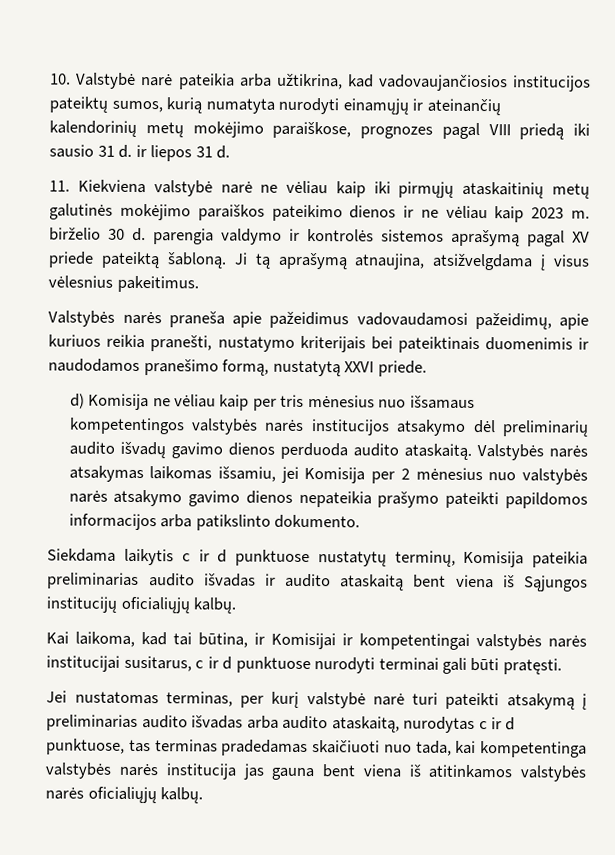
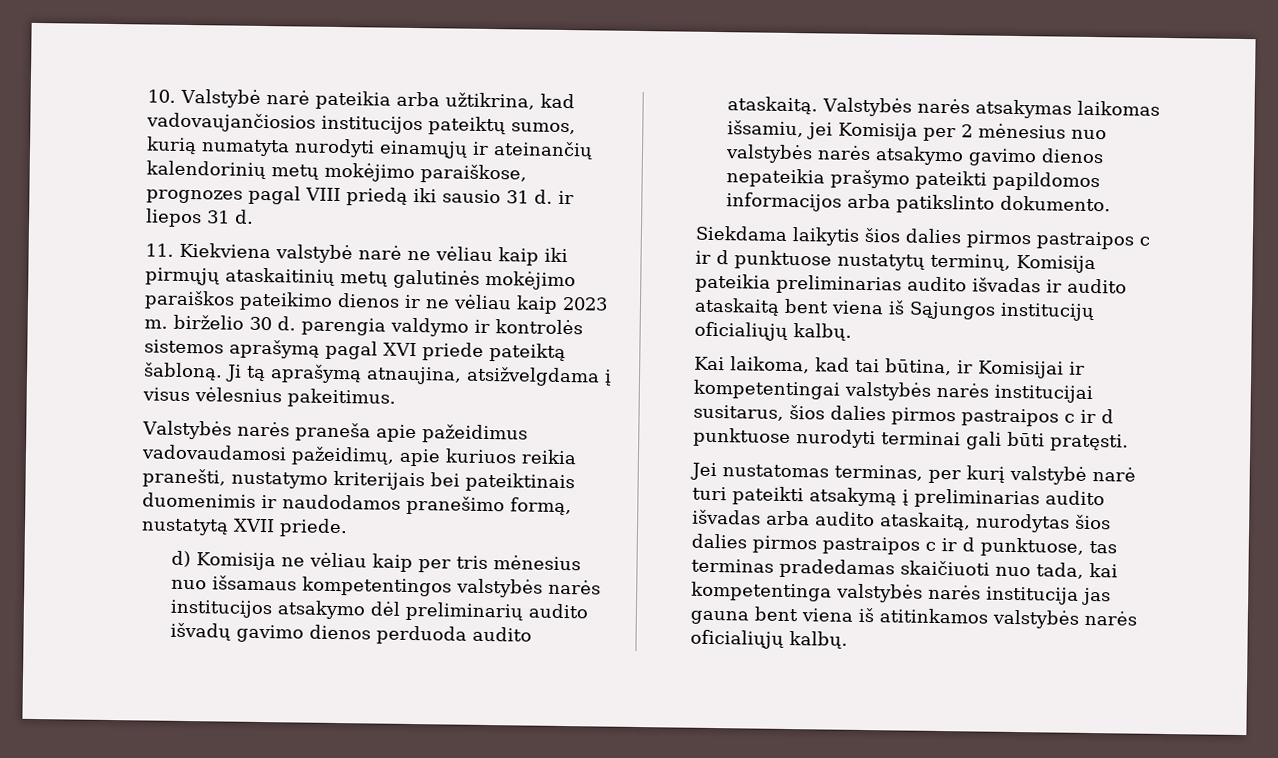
- 11. Kiekviena valstybė narė ne vėliau kaip iki pirmųjų ataskaitinių metų galutinės mokėjimo paraiškos pateikimo dienos ir ne vėliau kaip 2023 m. birželio 30 d. parengia valdymo ir kontrolės sistemos aprašymą pagal XV priede pateiktą šabloną.
+ 11. Kiekviena valstybė narė ne vėliau kaip iki pirmųjų ataskaitinių metų galutinės mokėjimo paraiškos pateikimo dienos ir ne vėliau kaip 2023 m. birželio 30 d. parengia valdymo ir kontrolės sistemos aprašymą pagal XVI priede pateiktą šabloną.
- Valstybės narės praneša apie pažeidimus vadovaudamosi pažeidimų, apie kuriuos reikia pranešti, nustatymo kriterijais bei pateiktinais duomenimis ir naudodamos pranešimo formą, nustatytą XXVI priede.
+ Valstybės narės praneša apie pažeidimus vadovaudamosi pažeidimų, apie kuriuos reikia pranešti, nustatymo kriterijais bei pateiktinais duomenimis ir naudodamos pranešimo formą, nustatytą XVII priede.
- Siekdama laikytis c ir d punktuose nustatytų terminų, Komisija pateikia preliminarias audito išvadas ir audito ataskaitą bent viena iš Sąjungos institucijų oficialiųjų kalbų.
+ Siekdama laikytis šios dalies pirmos pastraipos c ir d punktuose nustatytų terminų, Komisija pateikia preliminarias audito išvadas ir audito ataskaitą bent viena iš Sąjungos institucijų oficialiųjų kalbų.
- Kai laikoma, kad tai būtina, ir Komisijai ir kompetentingai valstybės narės institucijai susitarus, c ir d punktuose nurodyti terminai gali būti pratęsti.
+ Kai laikoma, kad tai būtina, ir Komisijai ir kompetentingai valstybės narės institucijai susitarus, šios dalies pirmos pastraipos c ir d punktuose nurodyti terminai gali būti pratęsti.
- Jei nustatomas terminas, per kurį valstybė narė turi pateikti atsakymą į preliminarias audito išvadas arba audito ataskaitą, nurodytas c ir d punktuose, tas terminas pradedamas skaičiuoti nuo tada, kai kompetentinga valstybės narės institucija jas gauna bent viena iš atitinkamos valstybės narės oficialiųjų kalbų.
+ Jei nustatomas terminas, per kurį valstybė narė turi pateikti atsakymą į preliminarias audito išvadas arba audito ataskaitą, nurodytas šios dalies pirmos pastraipos c ir d punktuose, tas terminas pradedamas skaičiuoti nuo tada, kai kompetentinga valstybės narės institucija jas gauna bent viena iš atitinkamos valstybės narės oficialiųjų kalbų.

